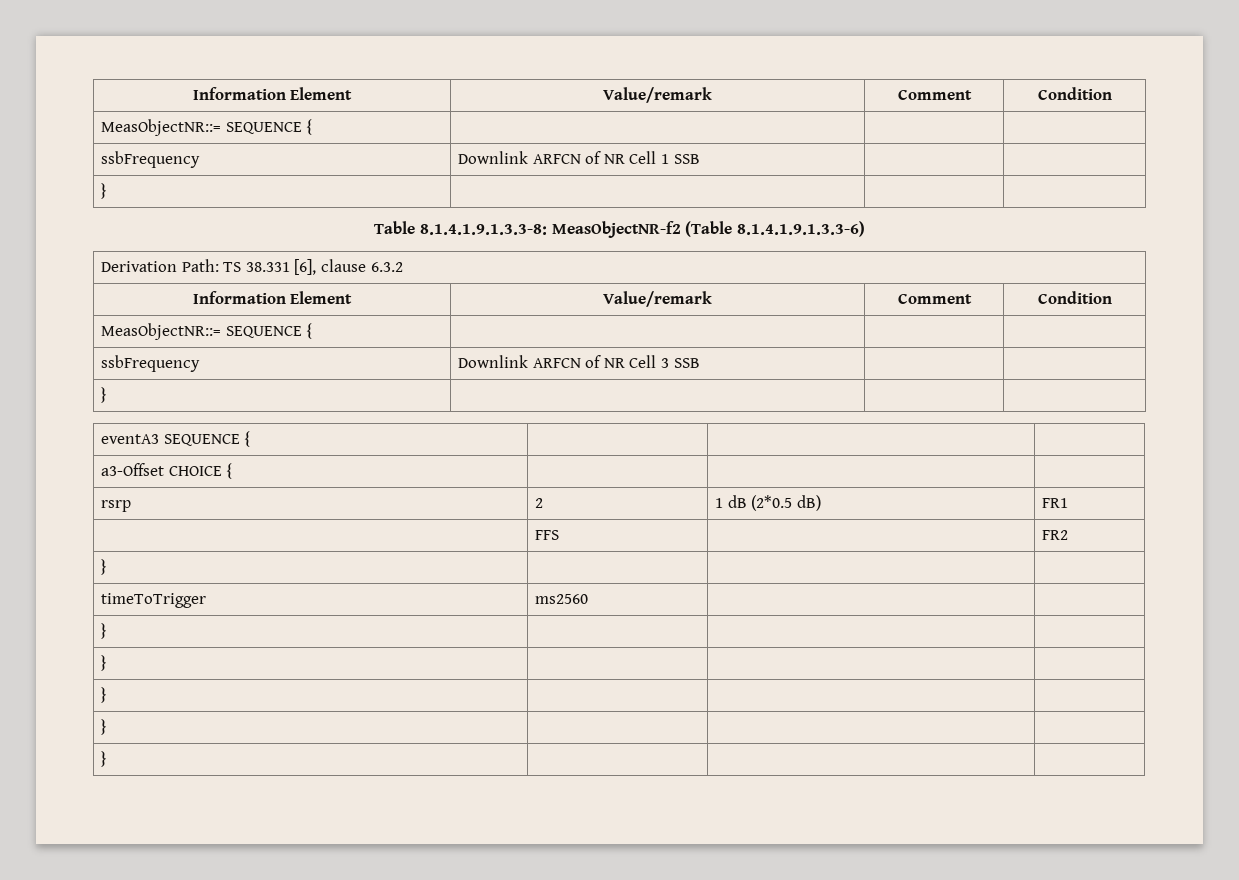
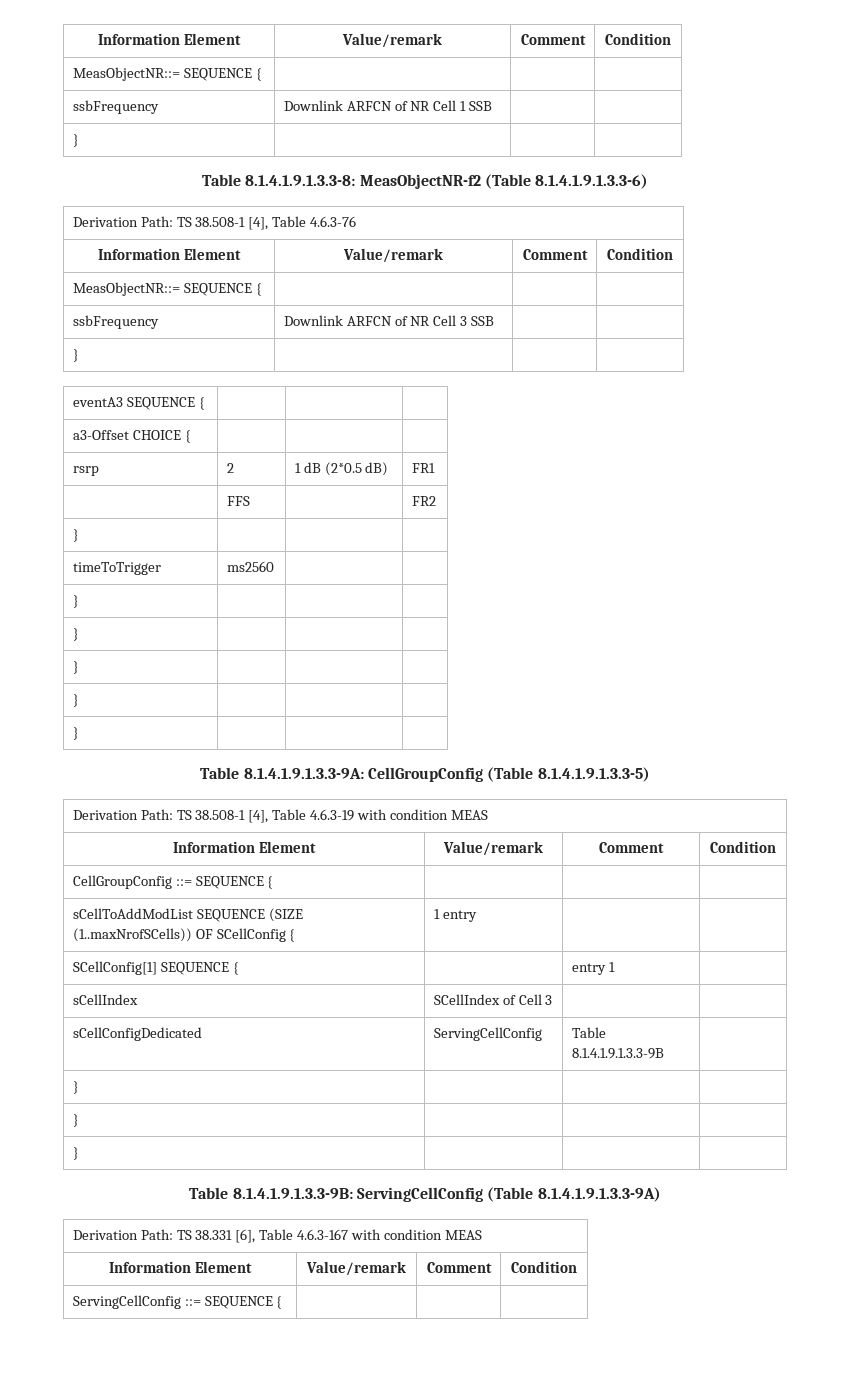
- Derivation Path: TS 38.331 [6], clause 6.3.2
+ Derivation Path: TS 38.508-1 [4], Table 4.6.3-76
+ Table 8.1.4.1.9.1.3.3-9A: CellGroupConfig (Table 8.1.4.1.9.1.3.3-5)
+ Derivation Path: TS 38.508-1 [4], Table 4.6.3-19 with condition MEAS
+ Information Element | Value/remark | Comment | Condition
+ CellGroupConfig ::= SEQUENCE { | | |
+ sCellToAddModList SEQUENCE (SIZE (1..maxNrofSCells)) OF SCellConfig { | 1 entry | |
+ SCellConfig[1] SEQUENCE { | | entry 1 |
+ sCellIndex | SCellIndex of Cell 3 | |
+ sCellConfigDedicated | ServingCellConfig | Table 8.1.4.1.9.1.3.3-9B |
+ } | | |
+ } | | |
+ } | | |
+ Table 8.1.4.1.9.1.3.3-9B: ServingCellConfig (Table 8.1.4.1.9.1.3.3-9A)
+ Derivation Path: TS 38.331 [6], Table 4.6.3-167 with condition MEAS
+ Information Element | Value/remark | Comment | Condition
+ ServingCellConfig ::= SEQUENCE { | | |

